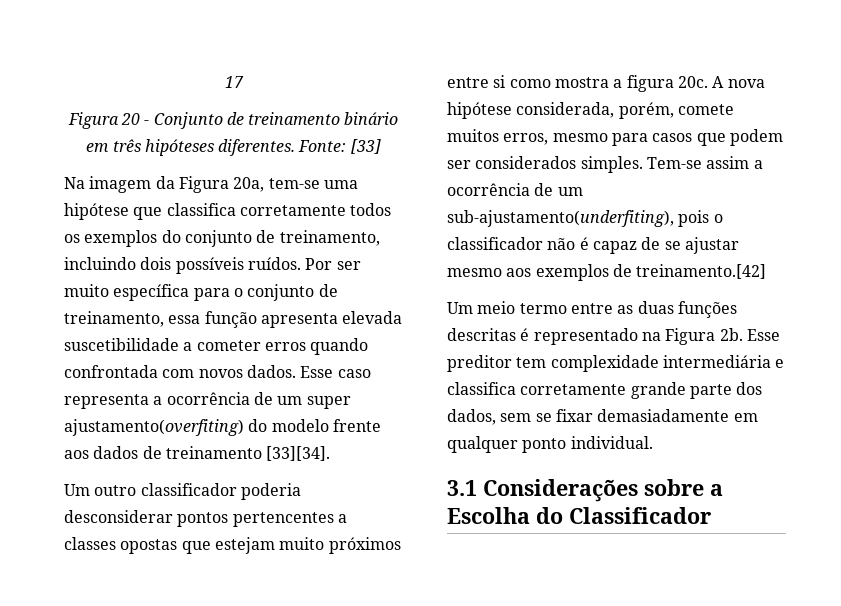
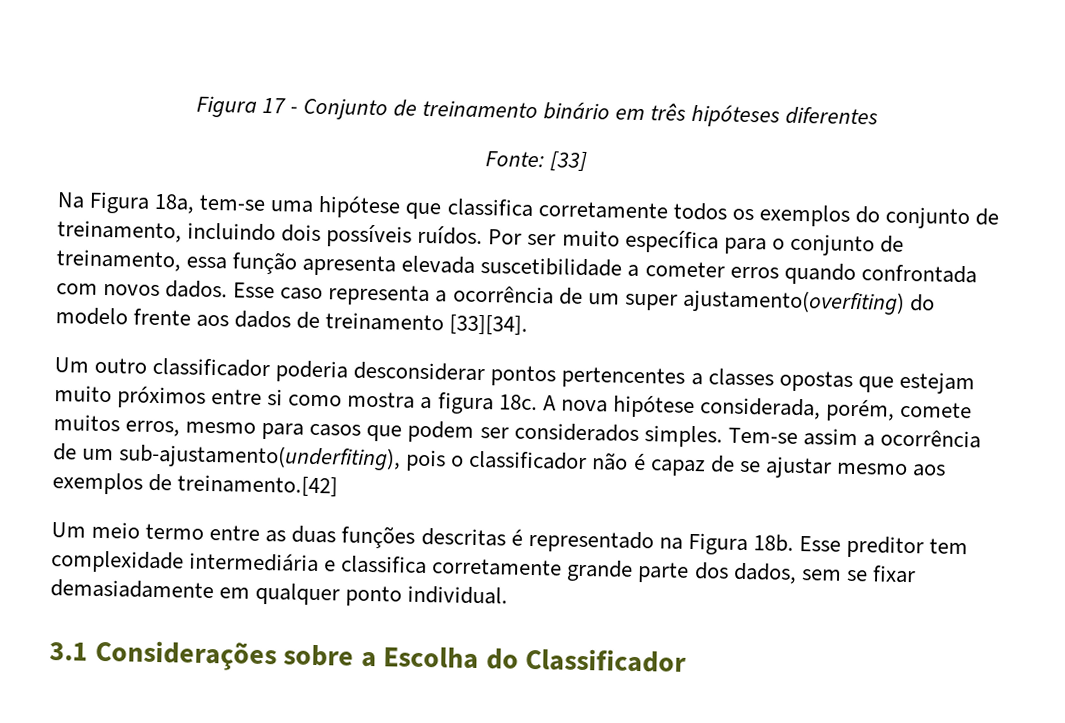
- 17
- Figura 20 - Conjunto de treinamento binário em três hipóteses diferentes. Fonte: [33]
+ Figura 17 - Conjunto de treinamento binário em três hipóteses diferentes
+ Fonte: [33]
- Na imagem da Figura 20a, tem-se uma hipótese que classifica corretamente todos os exemplos do conjunto de treinamento, incluindo dois possíveis ruídos.
+ Na Figura 18a, tem-se uma hipótese que classifica corretamente todos os exemplos do conjunto de treinamento, incluindo dois possíveis ruídos.
- Um outro classificador poderia desconsiderar pontos pertencentes a classes opostas que estejam muito próximos entre si como mostra a figura 20c.
+ Um outro classificador poderia desconsiderar pontos pertencentes a classes opostas que estejam muito próximos entre si como mostra a figura 18c.
- Um meio termo entre as duas funções descritas é representado na Figura 2b.
+ Um meio termo entre as duas funções descritas é representado na Figura 18b.

